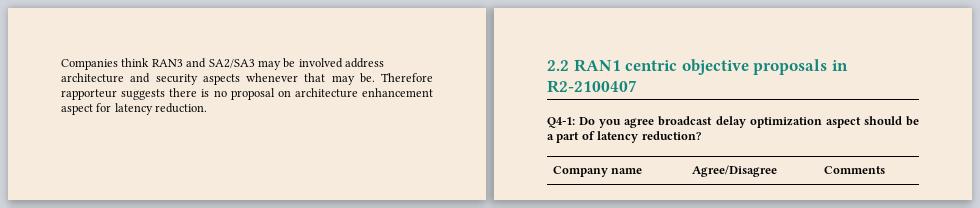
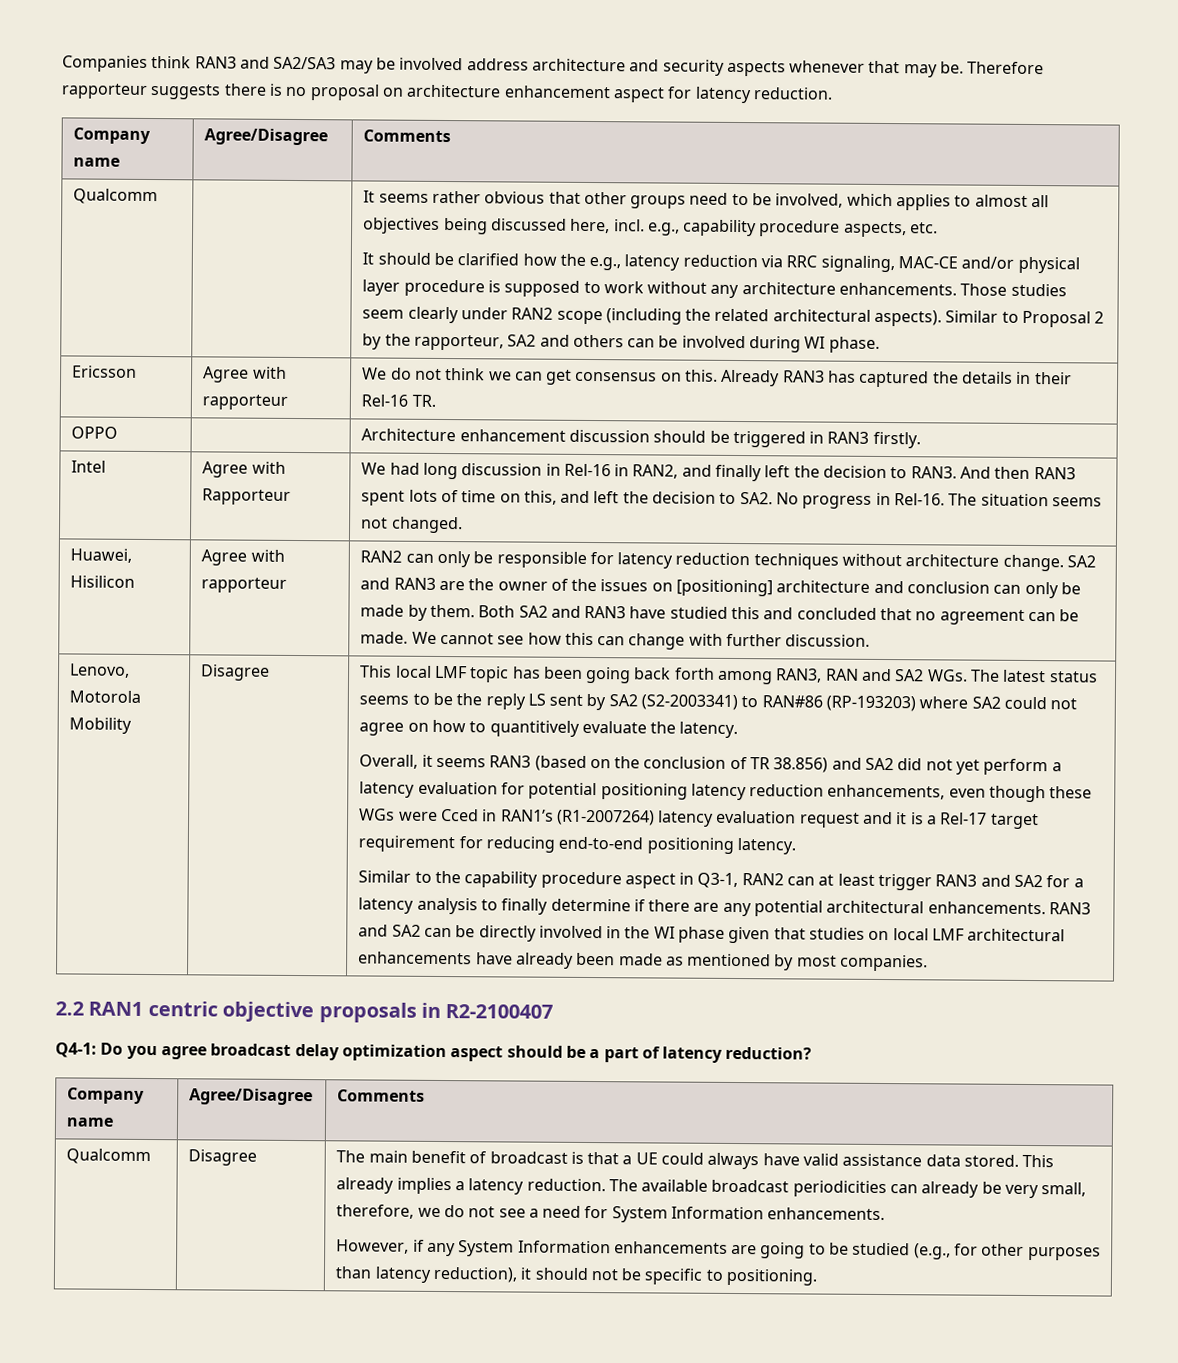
  Therefore rapporteur suggests there is no proposal on architecture enhancement aspect for latency reduction.
+ Company name | Agree/Disagree | Comments
+ Qualcomm | | It seems rather obvious that other groups need to be involved, which applies to almost all objectives being discussed here, incl. e.g., capability procedure aspects, etc.
+ It should be clarified how the e.g., latency reduction via RRC signaling, MAC-CE and/or physical layer procedure is supposed to work without any architecture enhancements. Those studies seem clearly under RAN2 scope (including the related architectural aspects). Similar to Proposal 2 by the rapporteur, SA2 and others can be involved during WI phase.
+ Ericsson | Agree with rapporteur | We do not think we can get consensus on this. Already RAN3 has captured the details in their Rel-16 TR.
+ OPPO | | Architecture enhancement discussion should be triggered in RAN3 firstly.
+ Intel | Agree with Rapporteur | We had long discussion in Rel-16 in RAN2, and finally left the decision to RAN3. And then RAN3 spent lots of time on this, and left the decision to SA2. No progress in Rel-16. The situation seems not changed.
+ Huawei, Hisilicon | Agree with rapporteur | RAN2 can only be responsible for latency reduction techniques without architecture change. SA2 and RAN3 are the owner of the issues on [positioning] architecture and conclusion can only be made by them. Both SA2 and RAN3 have studied this and concluded that no agreement can be made. We cannot see how this can change with further discussion.
+ Lenovo, Motorola Mobility | Disagree | This local LMF topic has been going back forth among RAN3, RAN and SA2 WGs. The latest status seems to be the reply LS sent by SA2 (S2-2003341) to RAN#86 (RP-193203) where SA2 could not agree on how to quantitively evaluate the latency.
+ Overall, it seems RAN3 (based on the conclusion of TR 38.856) and SA2 did not yet perform a latency evaluation for potential positioning latency reduction enhancements, even though these WGs were Cced in RAN1’s (R1-2007264) latency evaluation request and it is a Rel-17 target requirement for reducing end-to-end positioning latency.
+ Similar to the capability procedure aspect in Q3-1, RAN2 can at least trigger RAN3 and SA2 for a latency analysis to finally determine if there are any potential architectural enhancements. RAN3 and SA2 can be directly involved in the WI phase given that studies on local LMF architectural enhancements have already been made as mentioned by most companies.
+ Qualcomm | Disagree | The main benefit of broadcast is that a UE could always have valid assistance data stored. This already implies a latency reduction. The available broadcast periodicities can already be very small, therefore, we do not see a need for System Information enhancements.
+ However, if any System Information enhancements are going to be studied (e.g., for other purposes than latency reduction), it should not be specific to positioning.

